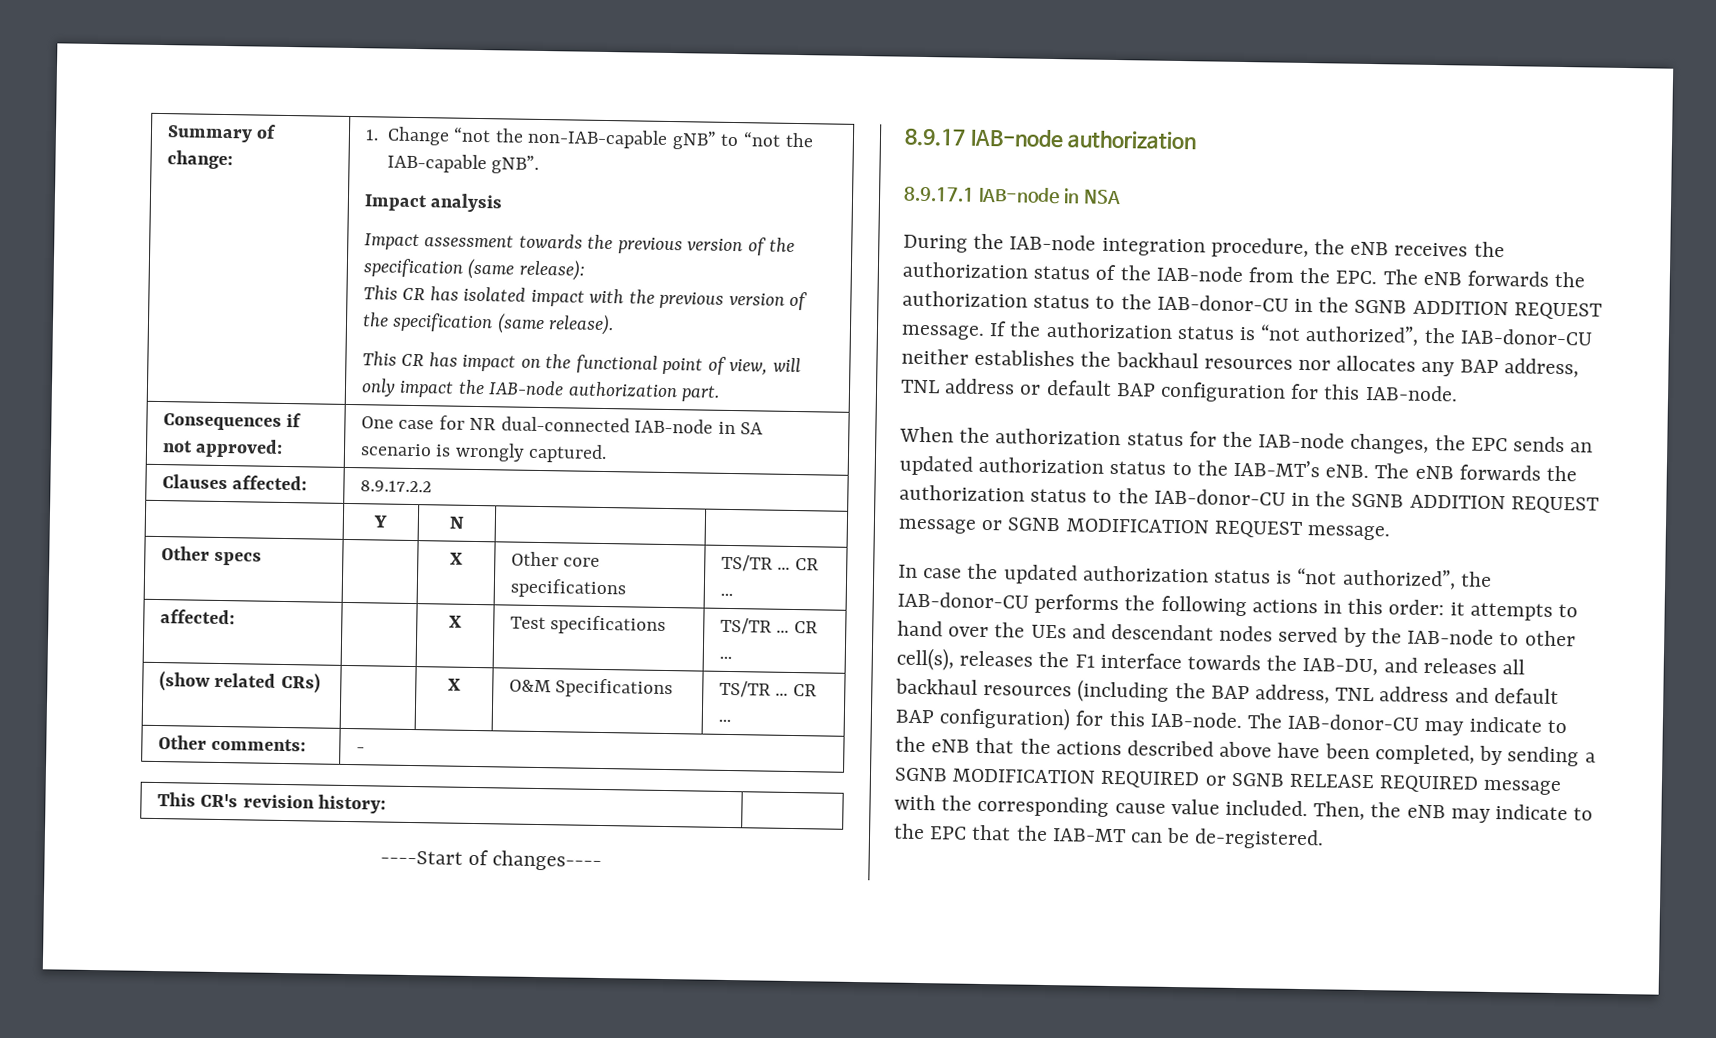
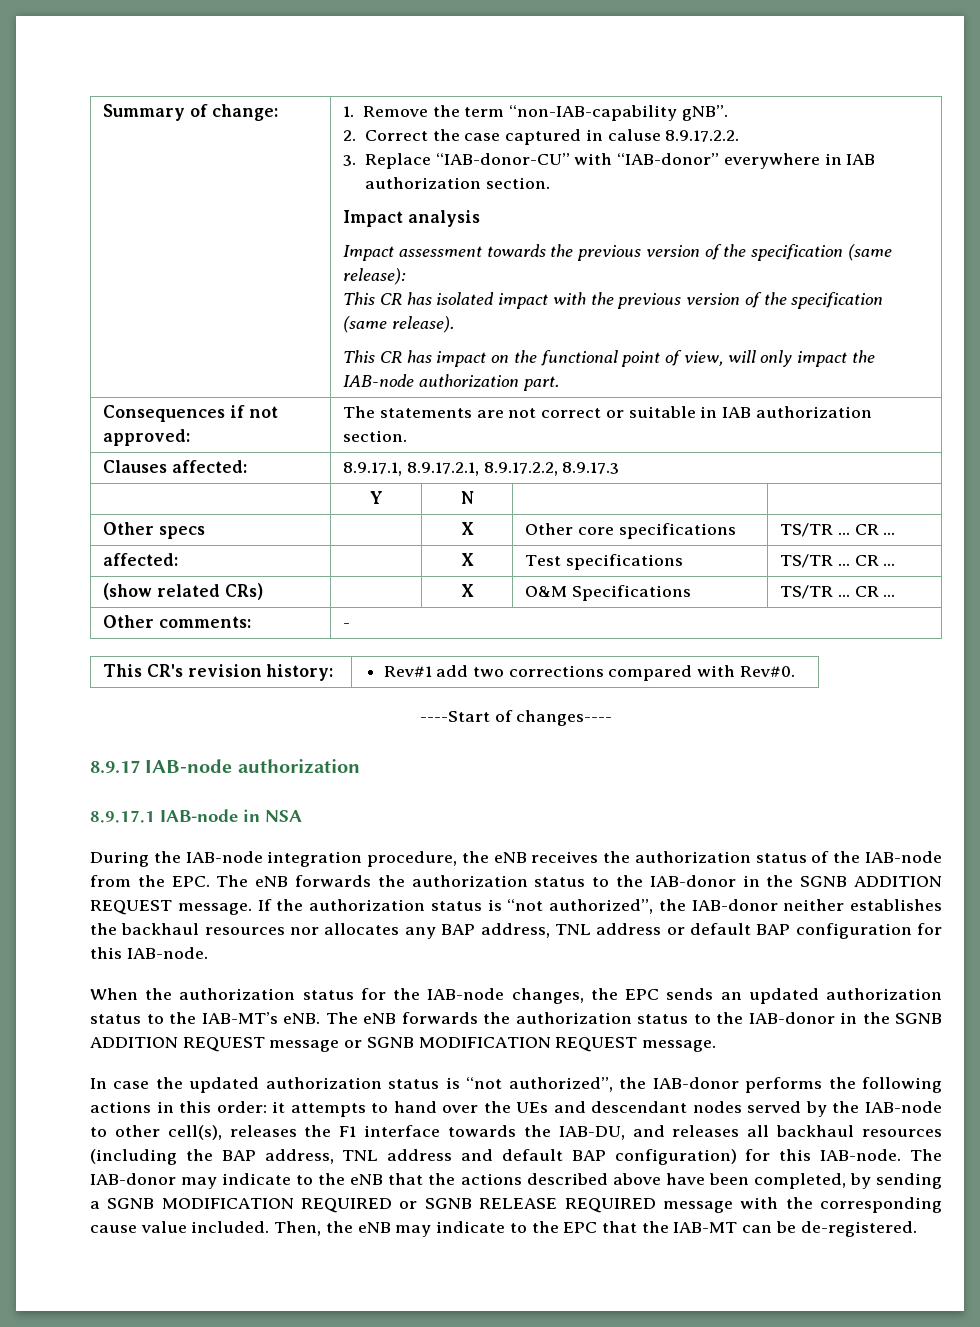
- 1. Change “not the non-IAB-capable gNB” to “not the IAB-capable gNB”.
+ 1. Remove the term “non-IAB-capability gNB”.
+ 2. Correct the case captured in caluse 8.9.17.2.2.
+ 3. Replace “IAB-donor-CU” with “IAB-donor” everywhere in IAB authorization section.
- Consequences if not approved: | One case for NR dual-connected IAB-node in SA scenario is wrongly captured.
- Clauses affected: | 8.9.17.2.2
+ Consequences if not approved: | The statements are not correct or suitable in IAB authorization section.
+ Clauses affected: | 8.9.17.1, 8.9.17.2.1, 8.9.17.2.2, 8.9.17.3
- This CR's revision history: |
+ This CR's revision history: | Rev#1 add two corrections compared with Rev#0.
- During the IAB-node integration procedure, the eNB receives the authorization status of the IAB-node from the EPC. The eNB forwards the authorization status to the IAB-donor-CU in the SGNB ADDITION REQUEST message.
+ During the IAB-node integration procedure, the eNB receives the authorization status of the IAB-node from the EPC. The eNB forwards the authorization status to the IAB-donor in the SGNB ADDITION REQUEST message.
- If the authorization status is “not authorized”, the IAB-donor-CU neither establishes the backhaul resources nor allocates any BAP address, TNL address or default BAP configuration for this IAB-node.
+ If the authorization status is “not authorized”, the IAB-donor neither establishes the backhaul resources nor allocates any BAP address, TNL address or default BAP configuration for this IAB-node.
- The eNB forwards the authorization status to the IAB-donor-CU in the SGNB ADDITION REQUEST message or SGNB MODIFICATION REQUEST message.
+ The eNB forwards the authorization status to the IAB-donor in the SGNB ADDITION REQUEST message or SGNB MODIFICATION REQUEST message.
- In case the updated authorization status is “not authorized”, the IAB-donor-CU performs the following actions in this order: it attempts to hand over the UEs and descendant nodes served by the IAB-node to other cell(s), releases the F1 interface towards the IAB-DU, and releases all backhaul resources (including the BAP address, TNL address and default BAP configuration) for this IAB-node.
+ In case the updated authorization status is “not authorized”, the IAB-donor performs the following actions in this order: it attempts to hand over the UEs and descendant nodes served by the IAB-node to other cell(s), releases the F1 interface towards the IAB-DU, and releases all backhaul resources (including the BAP address, TNL address and default BAP configuration) for this IAB-node.
- The IAB-donor-CU may indicate to the eNB that the actions described above have been completed, by sending a SGNB MODIFICATION REQUIRED or SGNB RELEASE REQUIRED message with the corresponding cause value included.
+ The IAB-donor may indicate to the eNB that the actions described above have been completed, by sending a SGNB MODIFICATION REQUIRED or SGNB RELEASE REQUIRED message with the corresponding cause value included.

